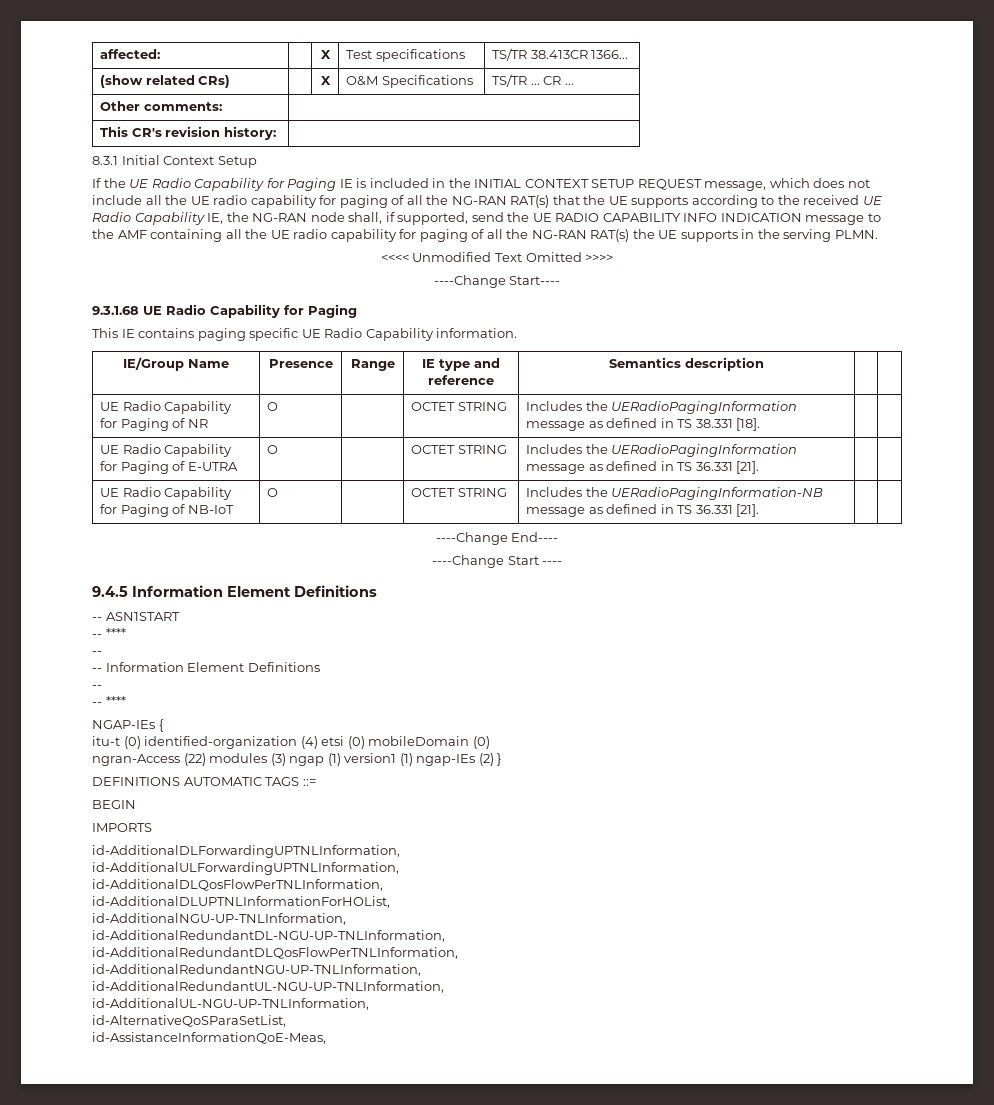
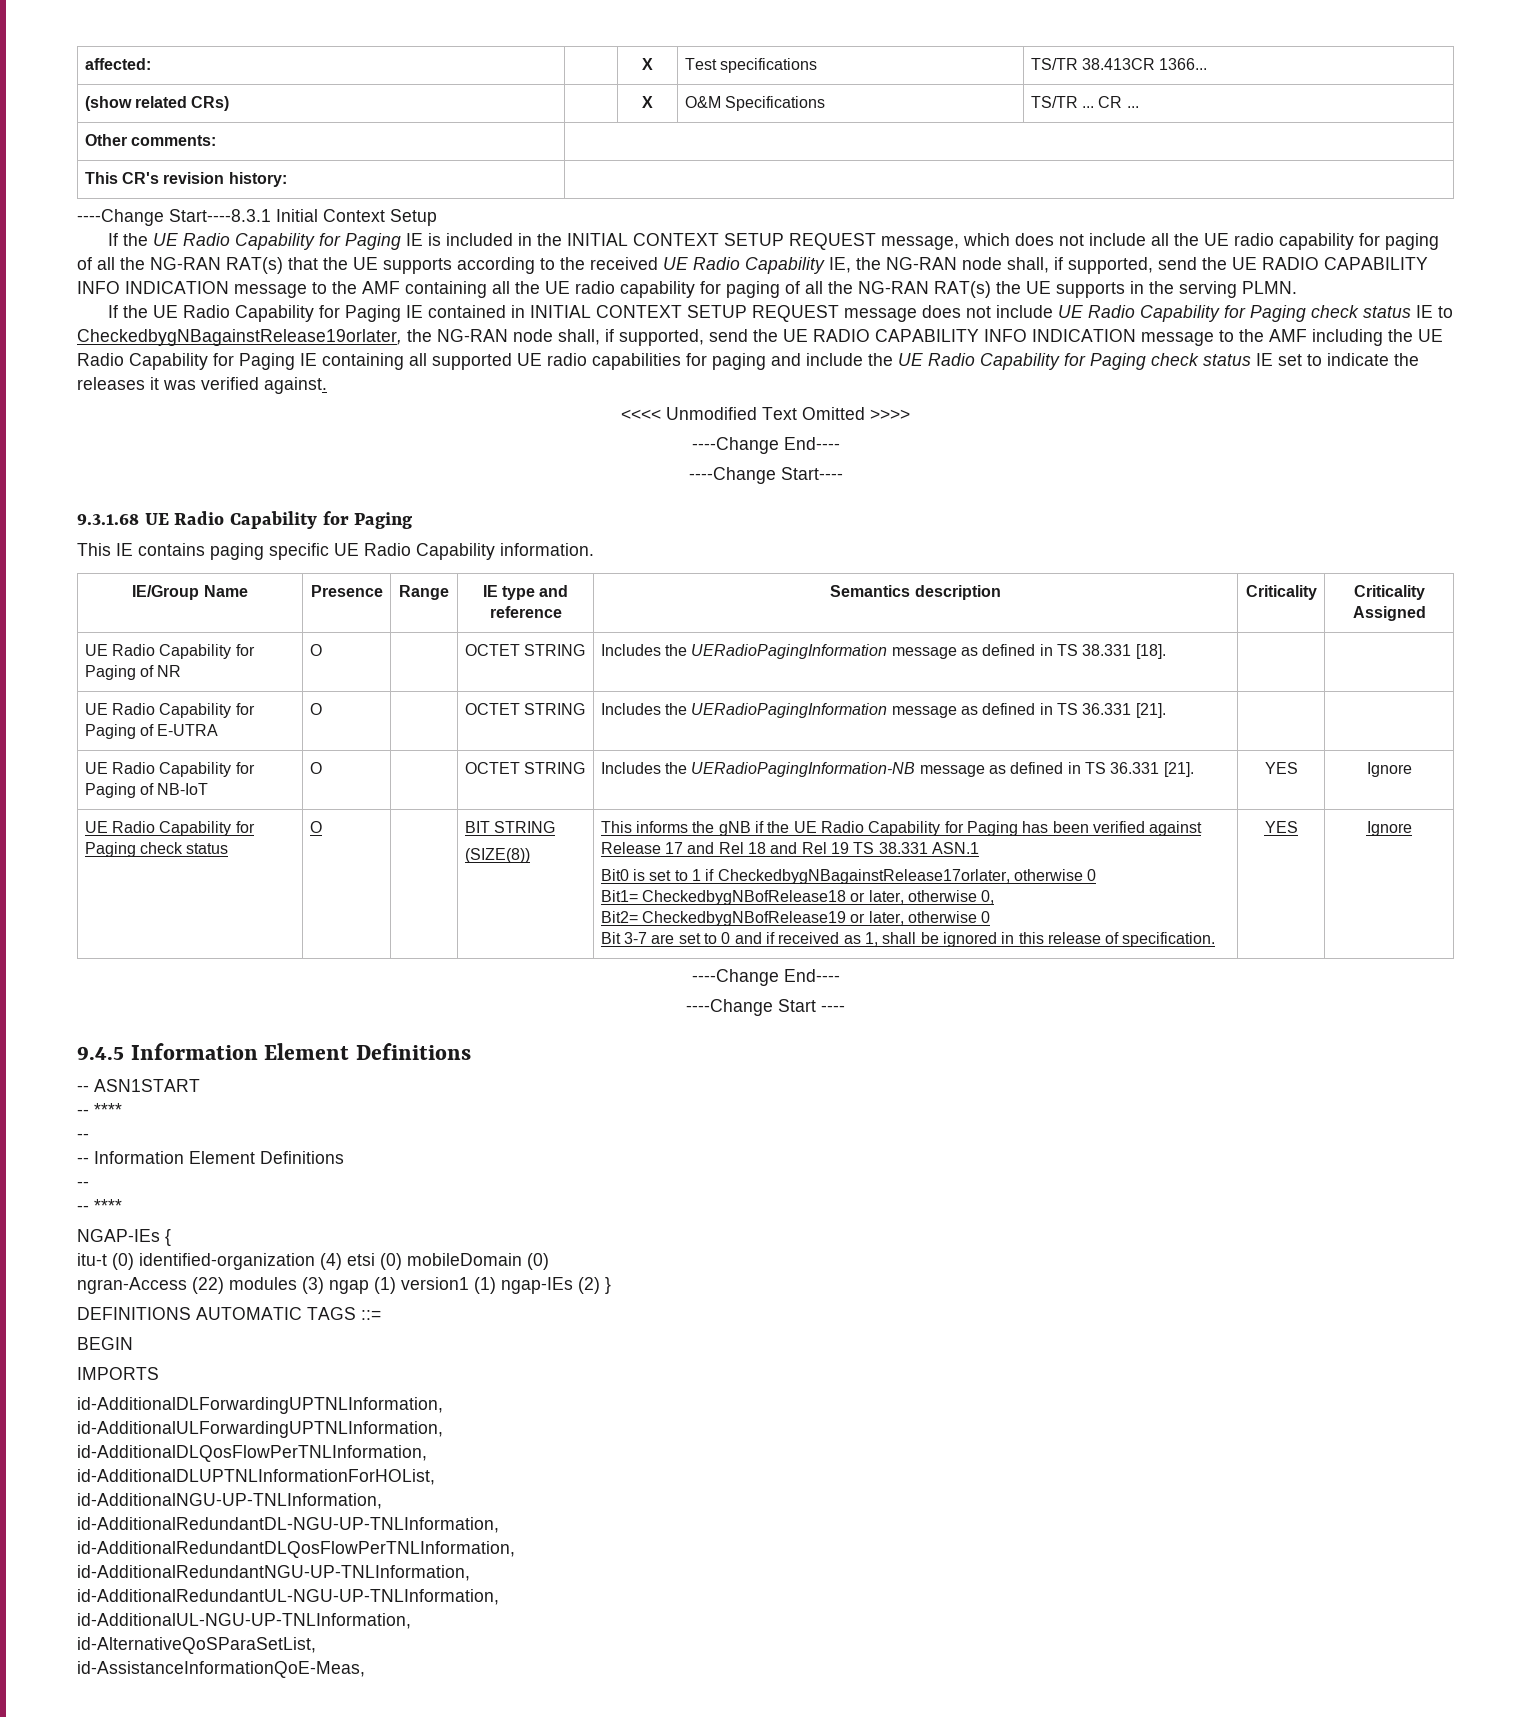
- 8.3.1 Initial Context Setup
+ ----Change Start----8.3.1 Initial Context Setup
+ If the UE Radio Capability for Paging IE contained in INITIAL CONTEXT SETUP REQUEST message does not include UE Radio Capability for Paging check status IE to CheckedbygNBagainstRelease19orlater, the NG-RAN node shall, if supported, send the UE RADIO CAPABILITY INFO INDICATION message to the AMF including the UE Radio Capability for Paging IE containing all supported UE radio capabilities for paging and include the UE Radio Capability for Paging check status IE set to indicate the releases it was verified against.
  <<<< Unmodified Text Omitted >>>>
+ ----Change End----
- IE/Group Name | Presence | Range | IE type and reference | Semantics description | |
+ IE/Group Name | Presence | Range | IE type and reference | Semantics description | Criticality | Criticality Assigned
- UE Radio Capability for Paging of NB-IoT | O | | OCTET STRING | Includes the UERadioPagingInformation-NB message as defined in TS 36.331 [21]. | |
+ UE Radio Capability for Paging of NB-IoT | O | | OCTET STRING | Includes the UERadioPagingInformation-NB message as defined in TS 36.331 [21]. | YES | Ignore
+ UE Radio Capability for Paging check status | O | | BIT STRING
+ (SIZE(8)) | This informs the gNB if the UE Radio Capability for Paging has been verified against Release 17 and Rel 18 and Rel 19 TS 38.331 ASN.1
+ Bit0 is set to 1 if CheckedbygNBagainstRelease17orlater, otherwise 0
+ Bit1= CheckedbygNBofRelease18 or later, otherwise 0,
+ Bit2= CheckedbygNBofRelease19 or later, otherwise 0
+ Bit 3-7 are set to 0 and if received as 1, shall be ignored in this release of specification. | YES | Ignore

